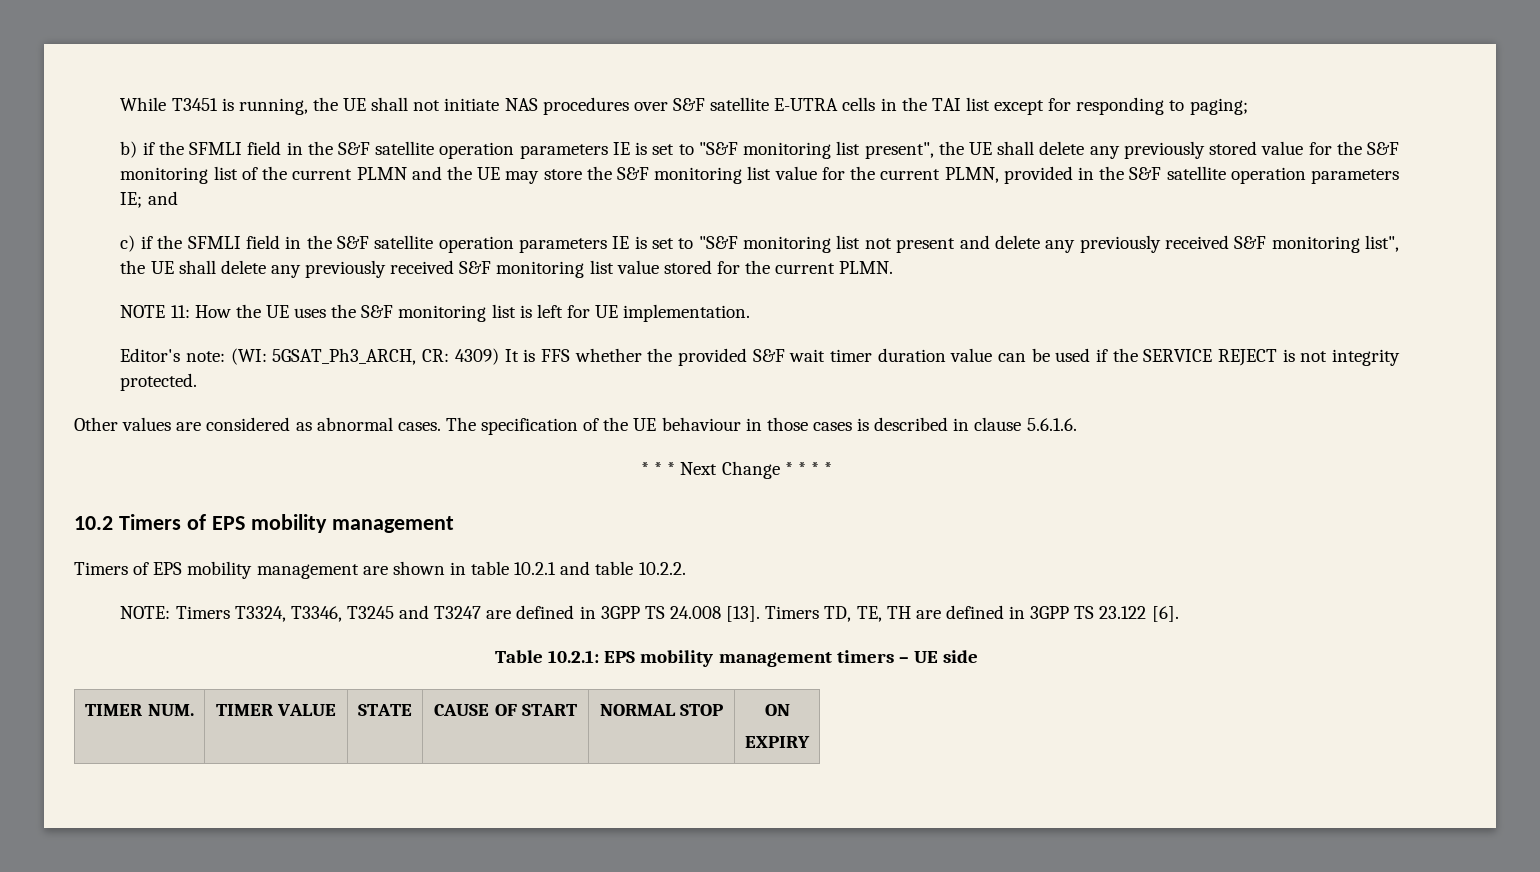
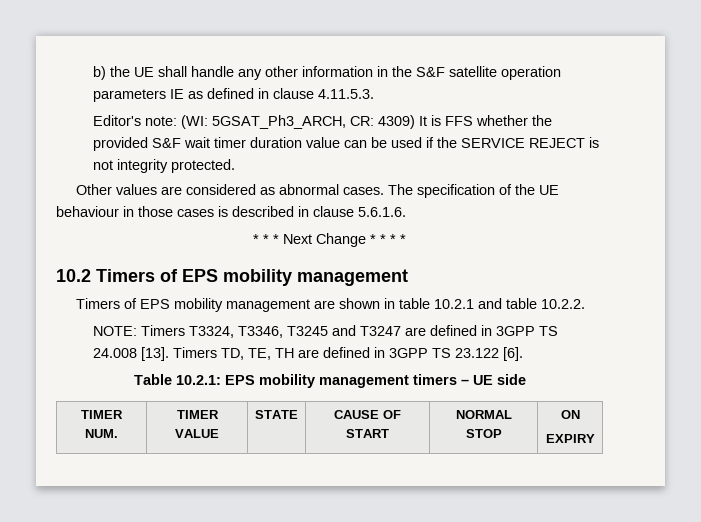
- While T3451 is running, the UE shall not initiate NAS procedures over S&F satellite E-UTRA cells in the TAI list except for responding to paging;
- b) if the SFMLI field in the S&F satellite operation parameters IE is set to "S&F monitoring list present", the UE shall delete any previously stored value for the S&F monitoring list of the current PLMN and the UE may store the S&F monitoring list value for the current PLMN, provided in the S&F satellite operation parameters IE; and
- c) if the SFMLI field in the S&F satellite operation parameters IE is set to "S&F monitoring list not present and delete any previously received S&F monitoring list", the UE shall delete any previously received S&F monitoring list value stored for the current PLMN.
- NOTE 11: How the UE uses the S&F monitoring list is left for UE implementation.
+ b) the UE shall handle any other information in the S&F satellite operation parameters IE as defined in clause 4.11.5.3.

